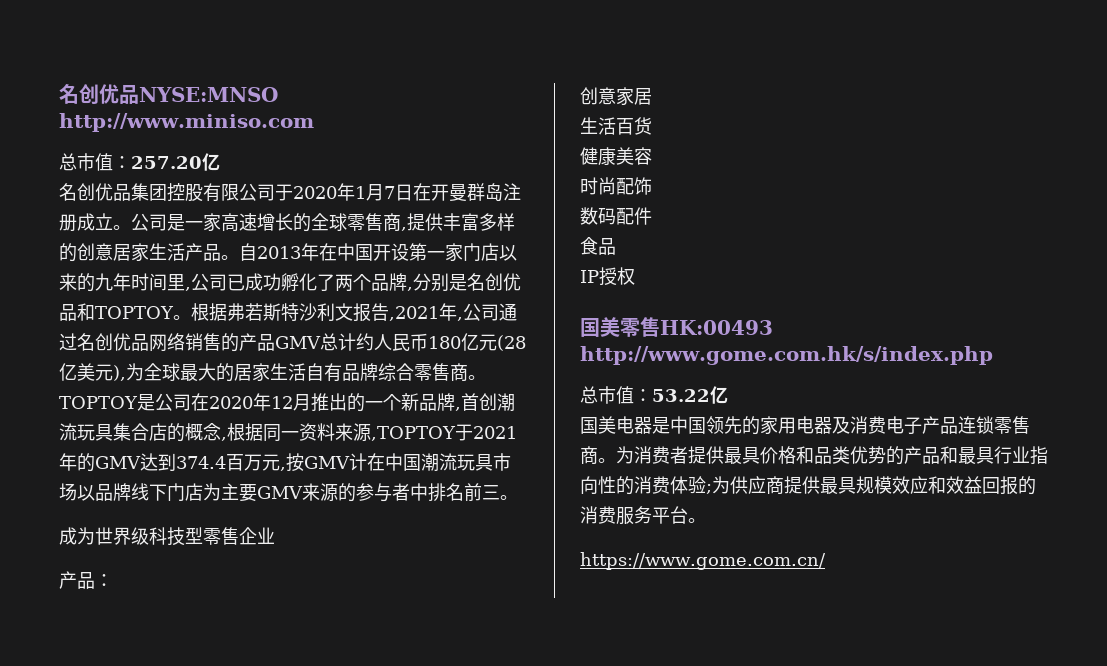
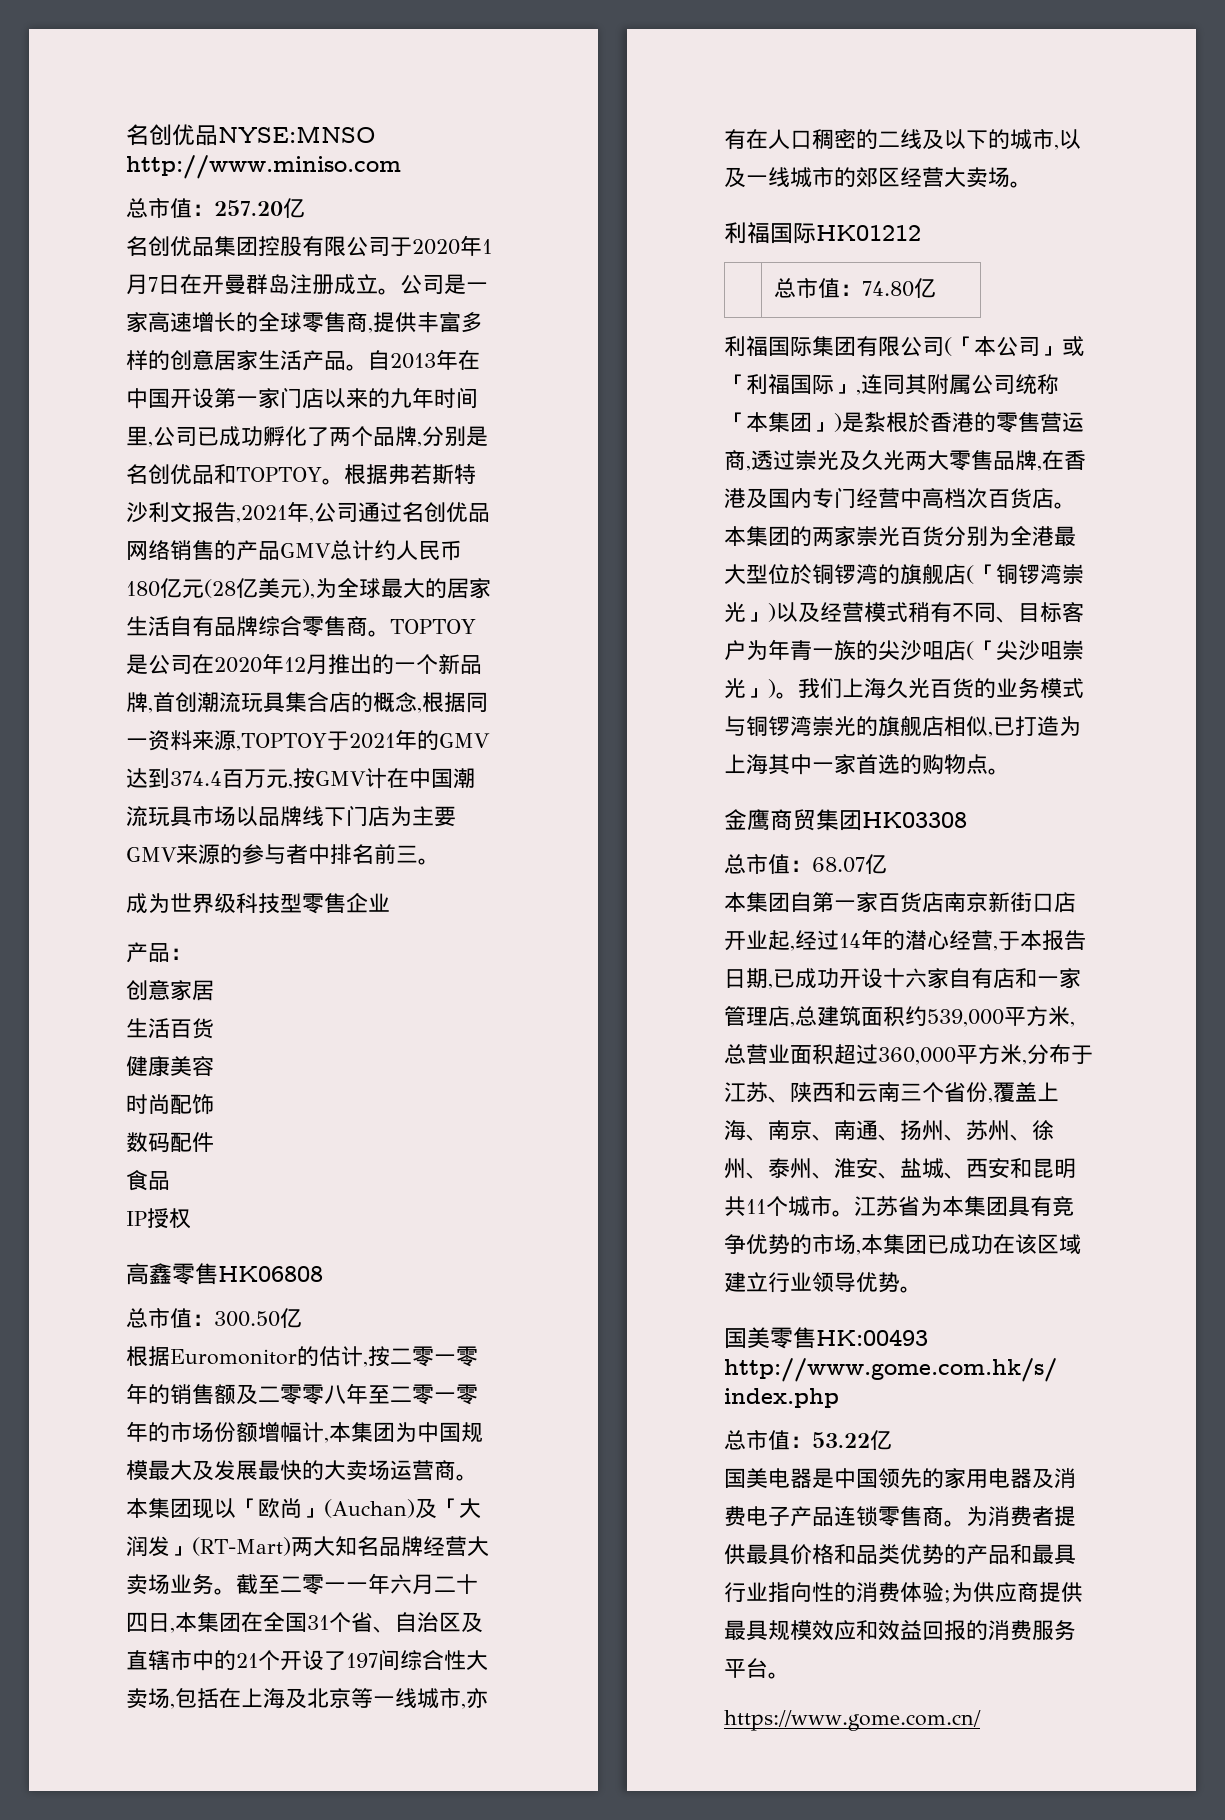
+ 高鑫零售HK06808
+ 总市值：300.50亿
+ 根据Euromonitor的估计,按二零一零年的销售额及二零零八年至二零一零年的市场份额增幅计,本集团为中国规模最大及发展最快的大卖场运营商。本集团现以「欧尚」(Auchan)及「大润发」(RT-Mart)两大知名品牌经营大卖场业务。截至二零一一年六月二十四日,本集团在全国31个省、自治区及直辖市中的21个开设了197间综合性大卖场,包括在上海及北京等一线城市,亦有在人口稠密的二线及以下的城市,以及一线城市的郊区经营大卖场。
+ 利福国际HK01212
+ | 总市值：74.80亿
+ 利福国际集团有限公司(「本公司」或「利福国际」,连同其附属公司统称「本集团」)是紮根於香港的零售营运商,透过崇光及久光两大零售品牌,在香港及国内专门经营中高档次百货店。本集团的两家崇光百货分别为全港最大型位於铜锣湾的旗舰店(「铜锣湾崇光」)以及经营模式稍有不同、目标客户为年青一族的尖沙咀店(「尖沙咀崇光」)。我们上海久光百货的业务模式与铜锣湾崇光的旗舰店相似,已打造为上海其中一家首选的购物点。
+ 金鹰商贸集团HK03308
+ 总市值：68.07亿
+ 本集团自第一家百货店南京新街口店开业起,经过14年的潜心经营,于本报告日期,已成功开设十六家自有店和一家管理店,总建筑面积约539,000平方米,总营业面积超过360,000平方米,分布于江苏、陕西和云南三个省份,覆盖上海、南京、南通、扬州、苏州、徐州、泰州、淮安、盐城、西安和昆明共11个城市。江苏省为本集团具有竞争优势的市场,本集团已成功在该区域建立行业领导优势。

